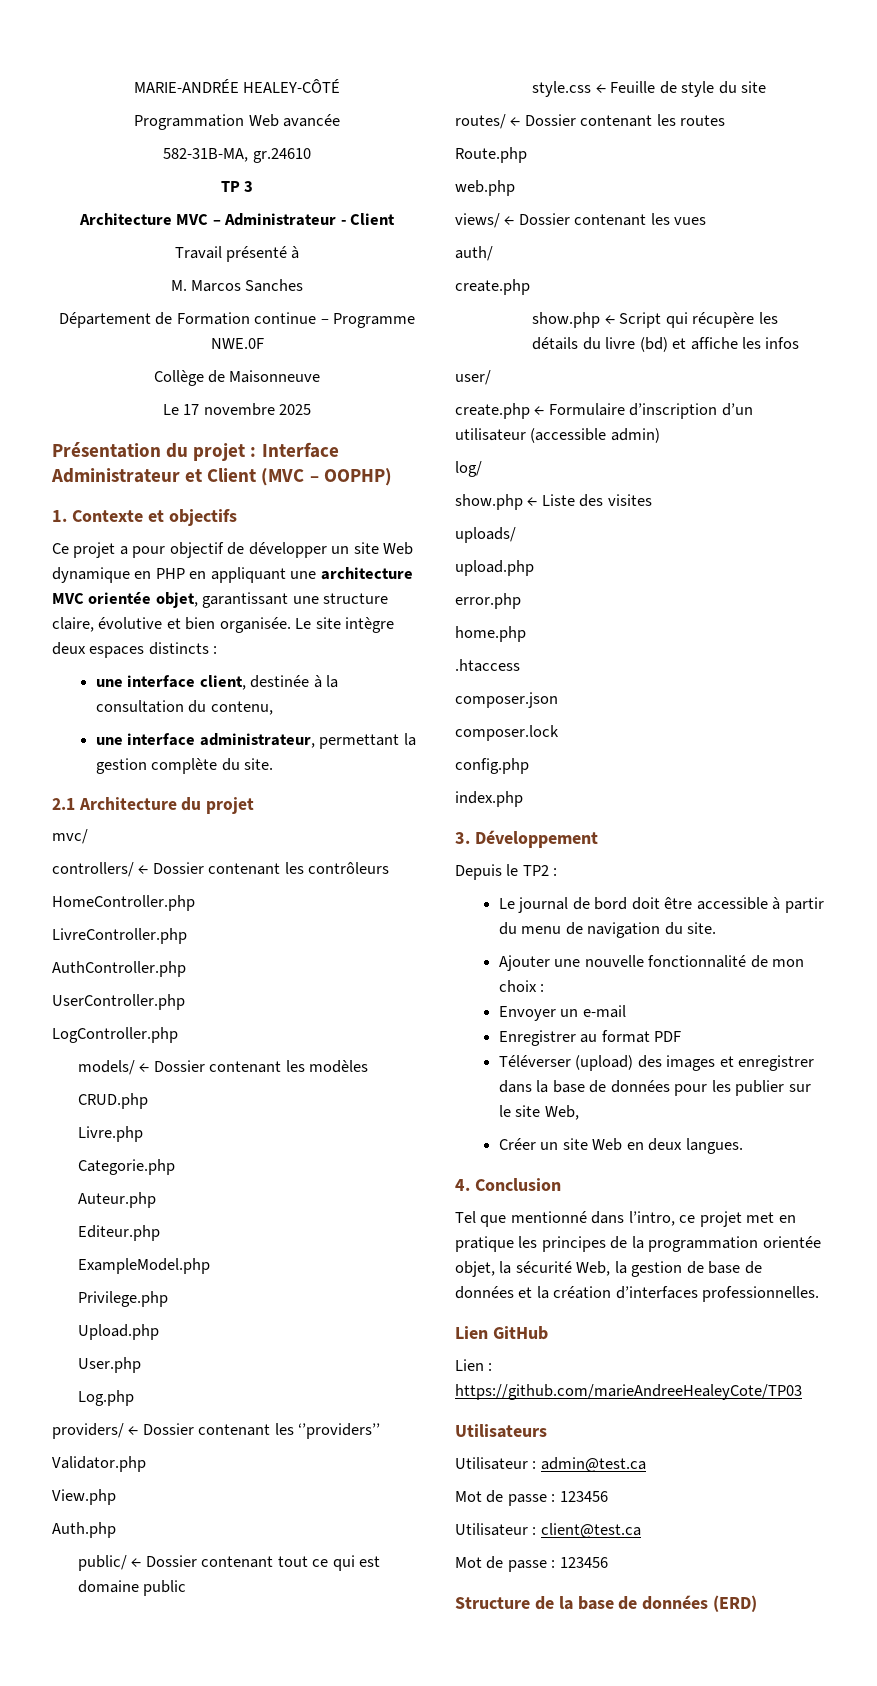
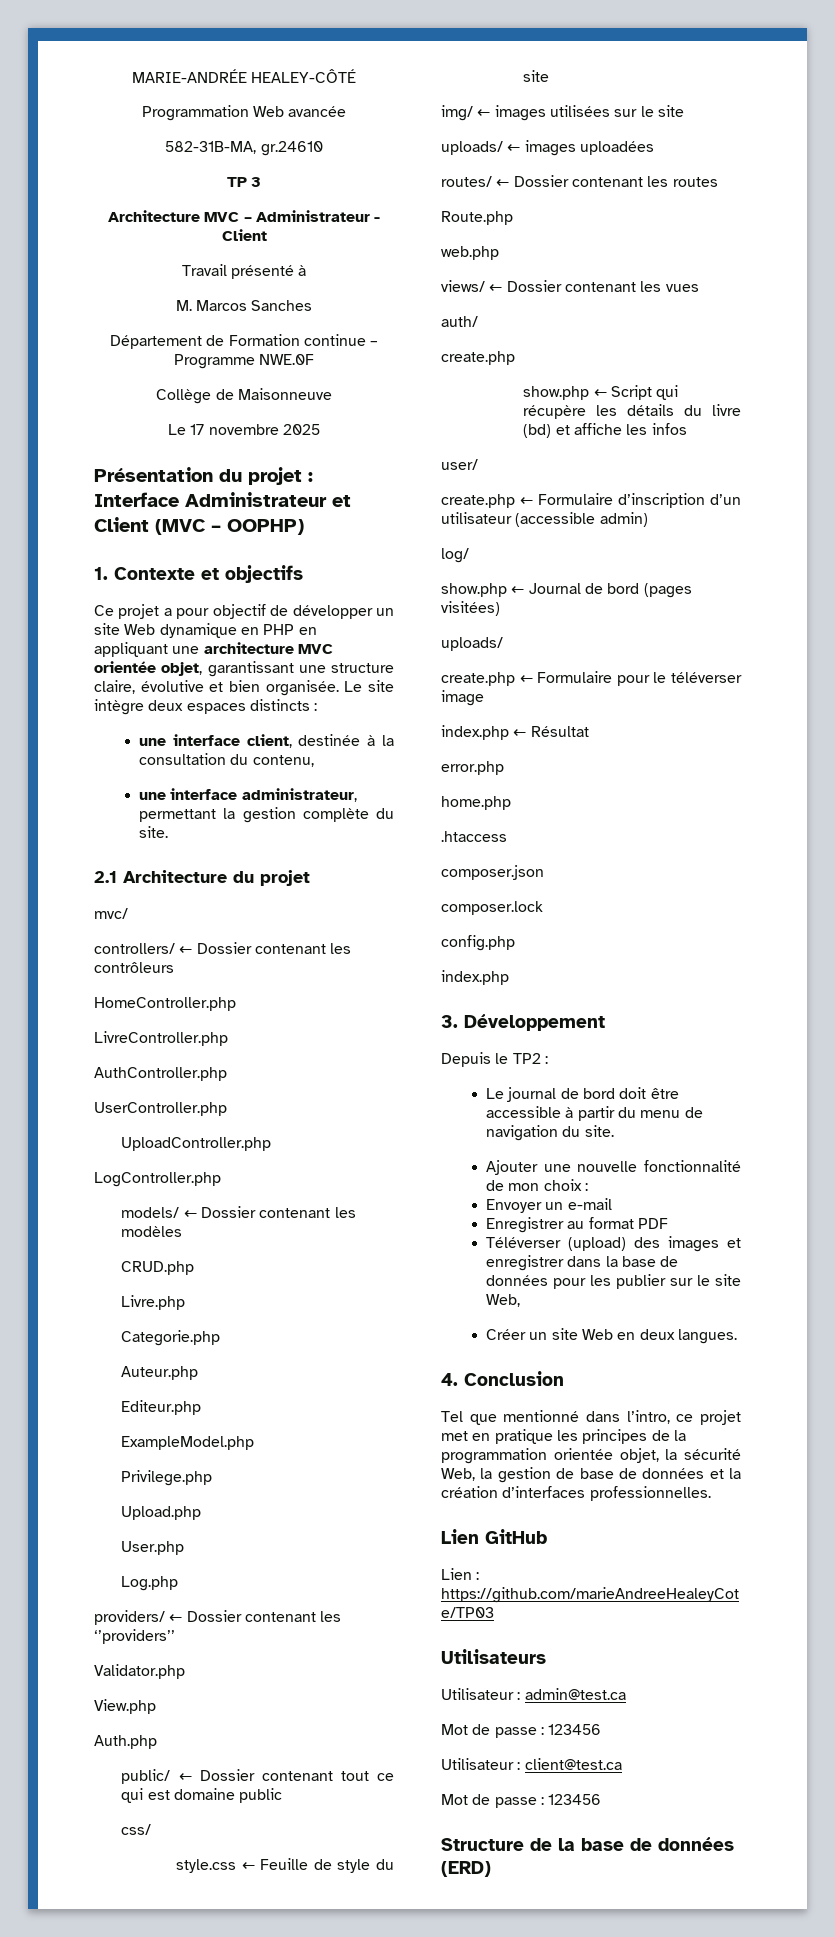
+ UploadController.php
+ css/
+ img/ ← images utilisées sur le site
+ uploads/ ← images uploadées
- show.php ← Liste des visites
+ show.php ← Journal de bord (pages visitées)
  uploads/
- upload.php
+ create.php ← Formulaire pour le téléverser image
+ index.php ← Résultat

